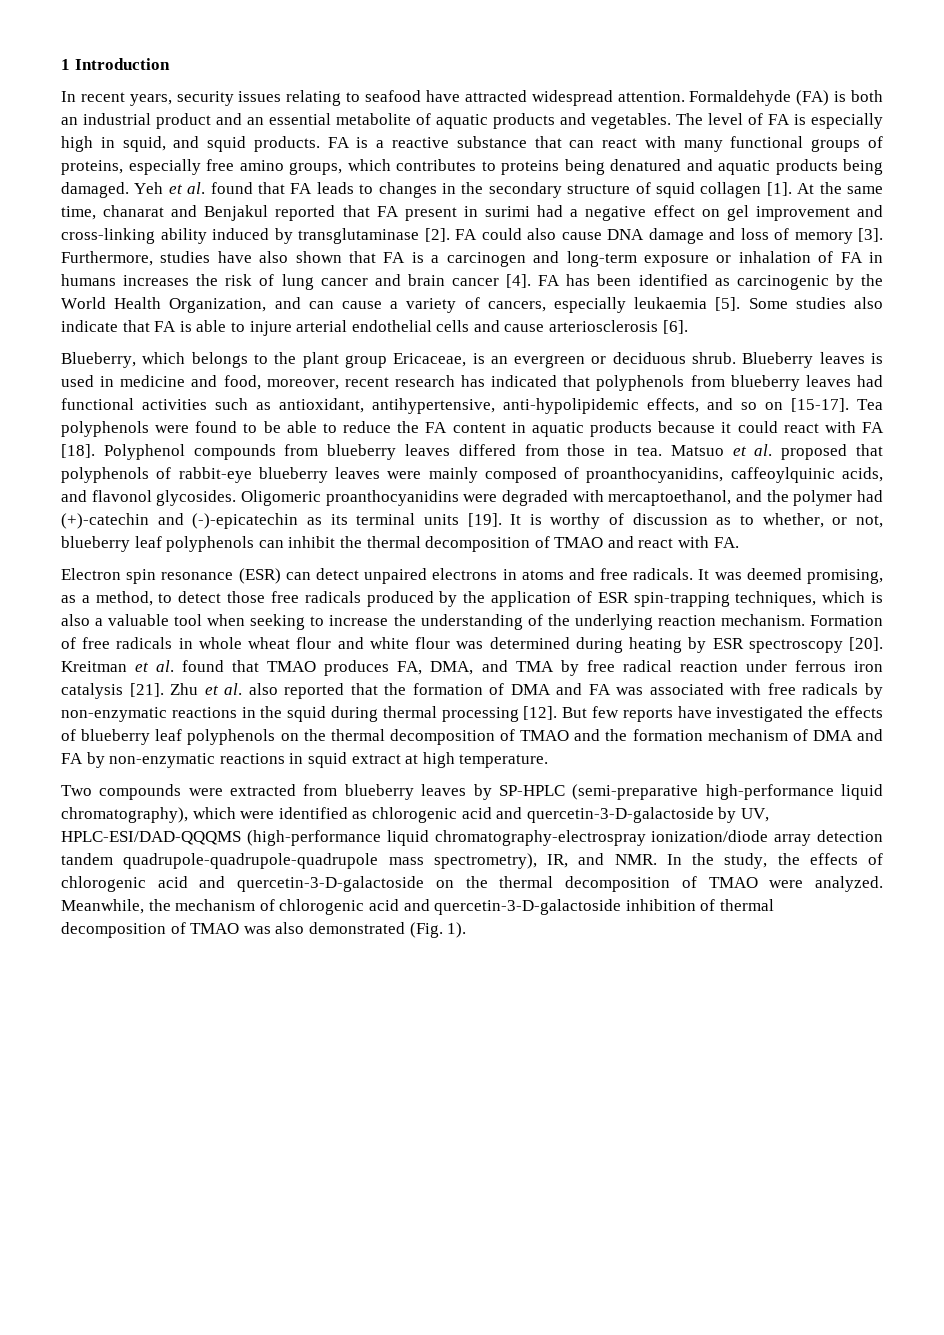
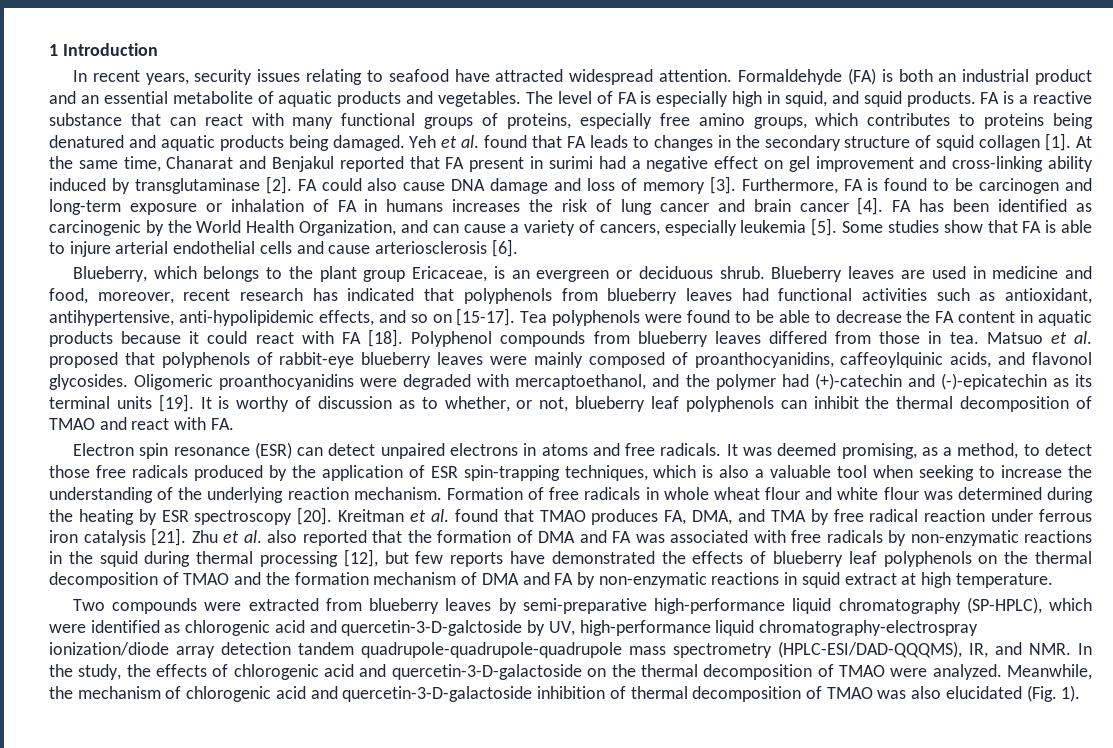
- At the same time, chanarat and Benjakul reported that FA present in surimi had a negative effect on gel improvement and cross-linking ability induced by transglutaminase [2].
+ At the same time, Chanarat and Benjakul reported that FA present in surimi had a negative effect on gel improvement and cross-linking ability induced by transglutaminase [2].
- Furthermore, studies have also shown that FA is a carcinogen and long-term exposure or inhalation of FA in humans increases the risk of lung cancer and brain cancer [4].
+ Furthermore, FA is found to be carcinogen and long-term exposure or inhalation of FA in humans increases the risk of lung cancer and brain cancer [4].
- FA has been identified as carcinogenic by the World Health Organization, and can cause a variety of cancers, especially leukaemia [5].
+ FA has been identified as carcinogenic by the World Health Organization, and can cause a variety of cancers, especially leukemia [5].
- Some studies also indicate that FA is able to injure arterial endothelial cells and cause arteriosclerosis [6].
+ Some studies show that FA is able to injure arterial endothelial cells and cause arteriosclerosis [6].
- Blueberry leaves is used in medicine and food, moreover, recent research has indicated that polyphenols from blueberry leaves had functional activities such as antioxidant, antihypertensive, anti-hypolipidemic effects, and so on [15-17].
+ Blueberry leaves are used in medicine and food, moreover, recent research has indicated that polyphenols from blueberry leaves had functional activities such as antioxidant, antihypertensive, anti-hypolipidemic effects, and so on [15-17].
- Tea polyphenols were found to be able to reduce the FA content in aquatic products because it could react with FA [18].
+ Tea polyphenols were found to be able to decrease the FA content in aquatic products because it could react with FA [18].
- Formation of free radicals in whole wheat flour and white flour was determined during heating by ESR spectroscopy [20].
+ Formation of free radicals in whole wheat flour and white flour was determined during the heating by ESR spectroscopy [20].
- Zhu et al. also reported that the formation of DMA and FA was associated with free radicals by non-enzymatic reactions in the squid during thermal processing [12]. But few reports have investigated the effects of blueberry leaf polyphenols on the thermal decomposition of TMAO and the formation mechanism of DMA and FA by non-enzymatic reactions in squid extract at high temperature.
+ Zhu et al. also reported that the formation of DMA and FA was associated with free radicals by non-enzymatic reactions in the squid during thermal processing [12], but few reports have demonstrated the effects of blueberry leaf polyphenols on the thermal decomposition of TMAO and the formation mechanism of DMA and FA by non-enzymatic reactions in squid extract at high temperature.
- Two compounds were extracted from blueberry leaves by SP-HPLC (semi-preparative high-performance liquid chromatography), which were identified as chlorogenic acid and quercetin-3-D-galactoside by UV, HPLC-ESI/DAD-QQQMS (high-performance liquid chromatography-electrospray ionization/diode array detection tandem quadrupole-quadrupole-quadrupole mass spectrometry), IR, and NMR. In the study, the effects of chlorogenic acid and quercetin-3-D-galactoside on the thermal decomposition of TMAO were analyzed.
+ Two compounds were extracted from blueberry leaves by semi-preparative high-performance liquid chromatography (SP-HPLC), which were identified as chlorogenic acid and quercetin-3-D-galctoside by UV, high-performance liquid chromatography-electrospray ionization/diode array detection tandem quadrupole-quadrupole-quadrupole mass spectrometry (HPLC-ESI/DAD-QQQMS), IR, and NMR. In the study, the effects of chlorogenic acid and quercetin-3-D-galactoside on the thermal decomposition of TMAO were analyzed.
- Meanwhile, the mechanism of chlorogenic acid and quercetin-3-D-galactoside inhibition of thermal decomposition of TMAO was also demonstrated (Fig. 1).
+ Meanwhile, the mechanism of chlorogenic acid and quercetin-3-D-galactoside inhibition of thermal decomposition of TMAO was also elucidated (Fig. 1).

